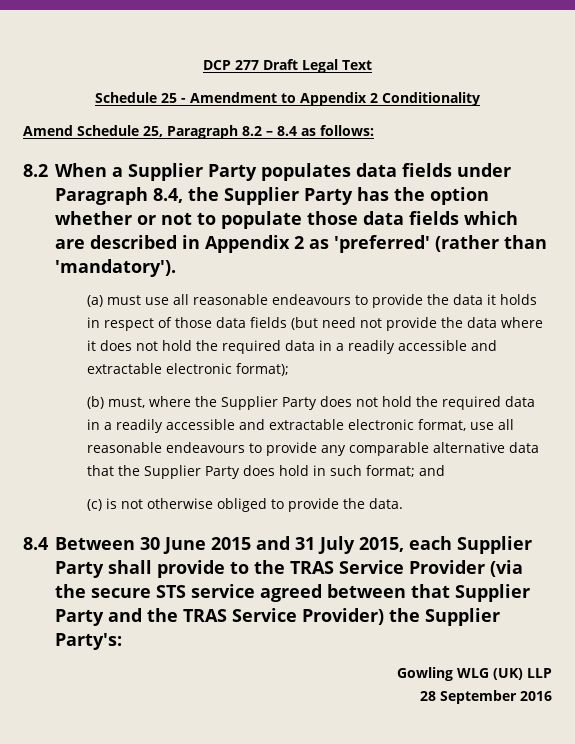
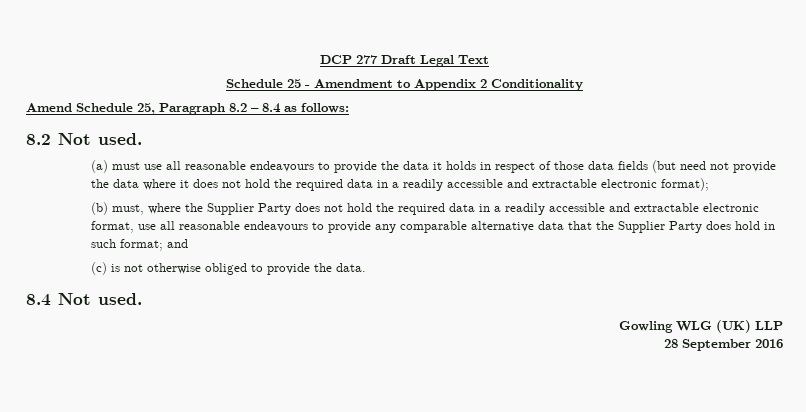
- 8.2 When a Supplier Party populates data fields under Paragraph 8.4, the Supplier Party has the option whether or not to populate those data fields which are described in Appendix 2 as 'preferred' (rather than 'mandatory').
+ 8.2 Not used.
- 8.4 Between 30 June 2015 and 31 July 2015, each Supplier Party shall provide to the TRAS Service Provider (via the secure STS service agreed between that Supplier Party and the TRAS Service Provider) the Supplier Party's:
+ 8.4 Not used.

